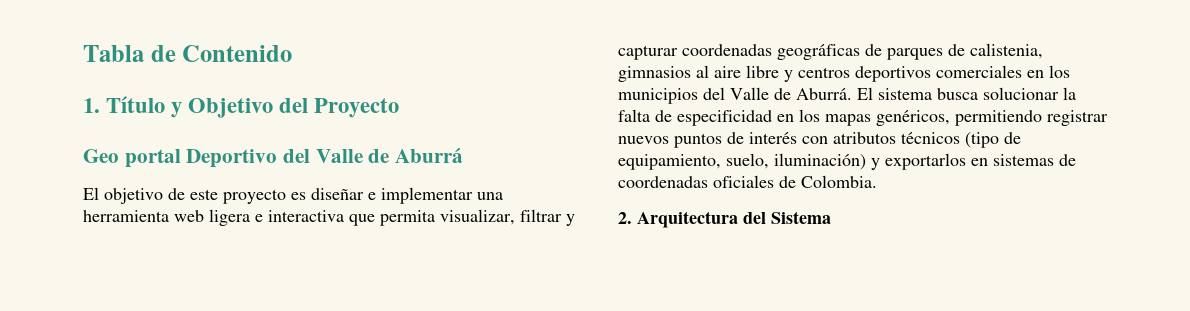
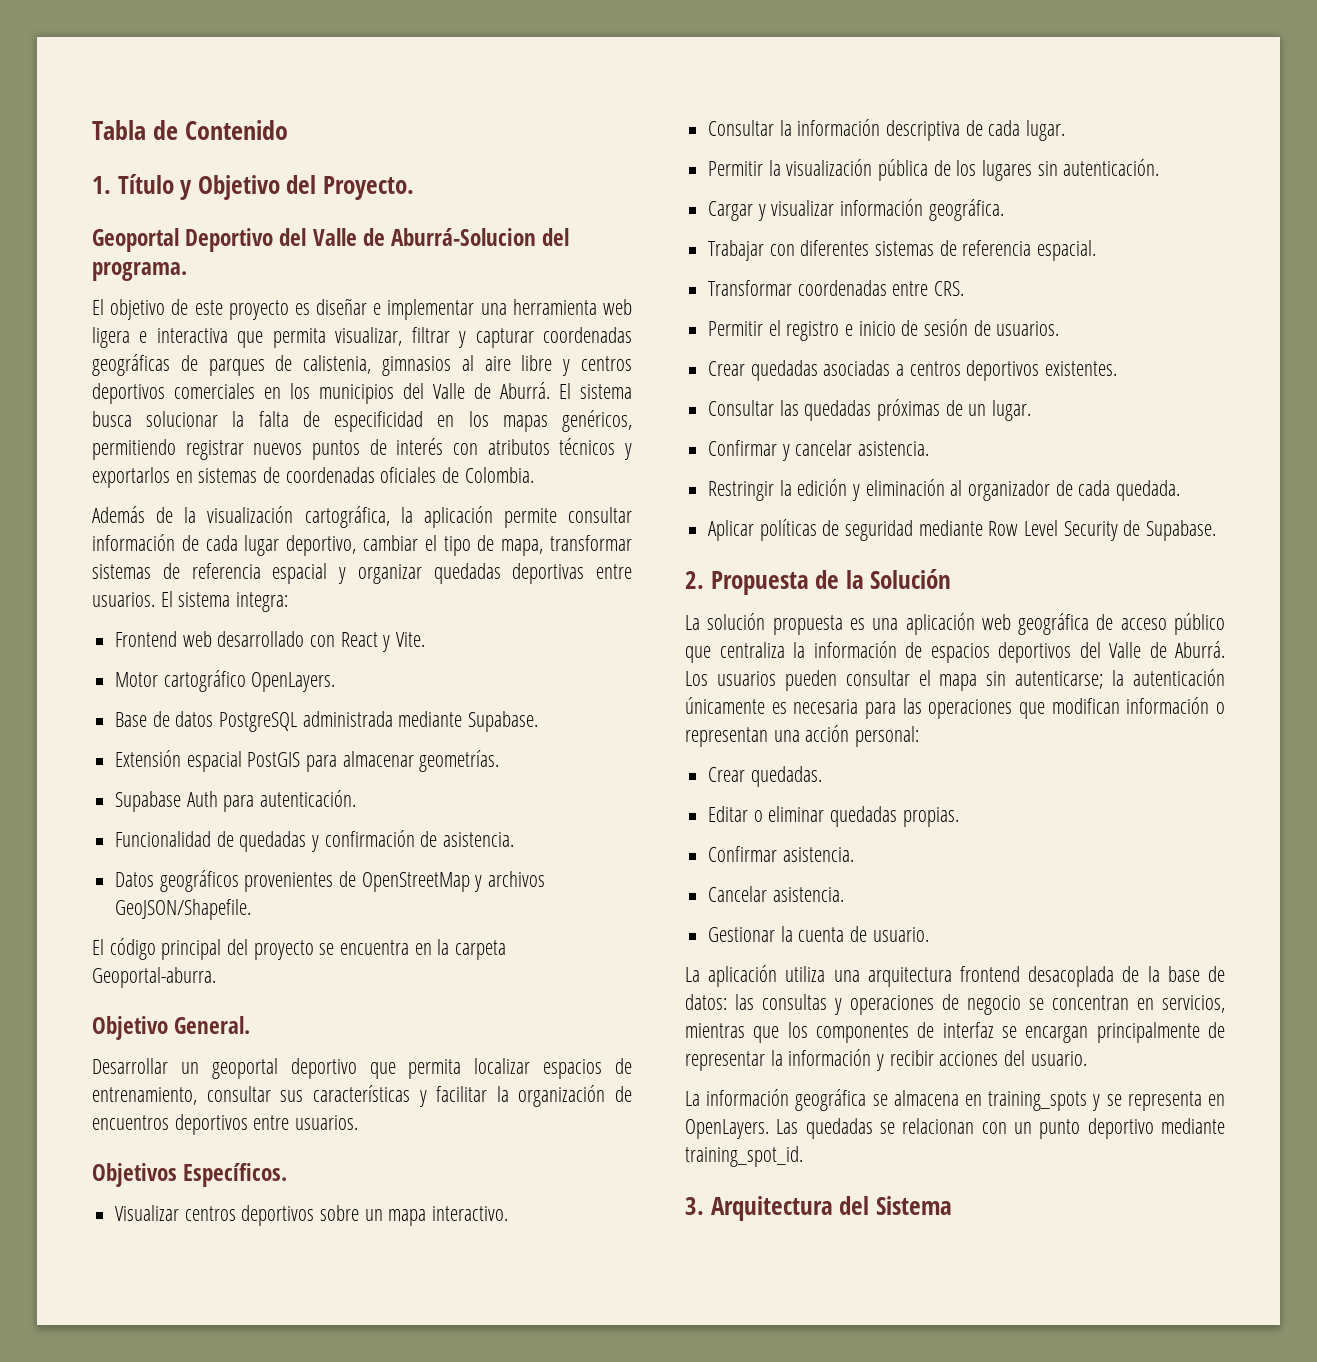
- 1. Título y Objetivo del Proyecto
- Geo portal Deportivo del Valle de Aburrá
+ 1. Título y Objetivo del Proyecto.
+ Geoportal Deportivo del Valle de Aburrá-Solucion del programa.
- El sistema busca solucionar la falta de especificidad en los mapas genéricos, permitiendo registrar nuevos puntos de interés con atributos técnicos (tipo de equipamiento, suelo, iluminación) y exportarlos en sistemas de coordenadas oficiales de Colombia.
+ El sistema busca solucionar la falta de especificidad en los mapas genéricos, permitiendo registrar nuevos puntos de interés con atributos técnicos y exportarlos en sistemas de coordenadas oficiales de Colombia.
- 2. Arquitectura del Sistema
+ Además de la visualización cartográfica, la aplicación permite consultar información de cada lugar deportivo, cambiar el tipo de mapa, transformar sistemas de referencia espacial y organizar quedadas deportivas entre usuarios. El sistema integra:
+ Frontend web desarrollado con React y Vite.
+ Motor cartográfico OpenLayers.
+ Base de datos PostgreSQL administrada mediante Supabase.
+ Extensión espacial PostGIS para almacenar geometrías.
+ Supabase Auth para autenticación.
+ Funcionalidad de quedadas y confirmación de asistencia.
+ Datos geográficos provenientes de OpenStreetMap y archivos GeoJSON/Shapefile.
+ El código principal del proyecto se encuentra en la carpeta Geoportal-aburra.
+ Objetivo General.
+ Desarrollar un geoportal deportivo que permita localizar espacios de entrenamiento, consultar sus características y facilitar la organización de encuentros deportivos entre usuarios.
+ Objetivos Específicos.
+ Visualizar centros deportivos sobre un mapa interactivo.
+ Consultar la información descriptiva de cada lugar.
+ Permitir la visualización pública de los lugares sin autenticación.
+ Cargar y visualizar información geográfica.
+ Trabajar con diferentes sistemas de referencia espacial.
+ Transformar coordenadas entre CRS.
+ Permitir el registro e inicio de sesión de usuarios.
+ Crear quedadas asociadas a centros deportivos existentes.
+ Consultar las quedadas próximas de un lugar.
+ Confirmar y cancelar asistencia.
+ Restringir la edición y eliminación al organizador de cada quedada.
+ Aplicar políticas de seguridad mediante Row Level Security de Supabase.
+ 2. Propuesta de la Solución
+ La solución propuesta es una aplicación web geográfica de acceso público que centraliza la información de espacios deportivos del Valle de Aburrá. Los usuarios pueden consultar el mapa sin autenticarse; la autenticación únicamente es necesaria para las operaciones que modifican información o representan una acción personal:
+ Crear quedadas.
+ Editar o eliminar quedadas propias.
+ Confirmar asistencia.
+ Cancelar asistencia.
+ Gestionar la cuenta de usuario.
+ La aplicación utiliza una arquitectura frontend desacoplada de la base de datos: las consultas y operaciones de negocio se concentran en servicios, mientras que los componentes de interfaz se encargan principalmente de representar la información y recibir acciones del usuario.
+ La información geográfica se almacena en training_spots y se representa en OpenLayers. Las quedadas se relacionan con un punto deportivo mediante training_spot_id.
+ 3. Arquitectura del Sistema

